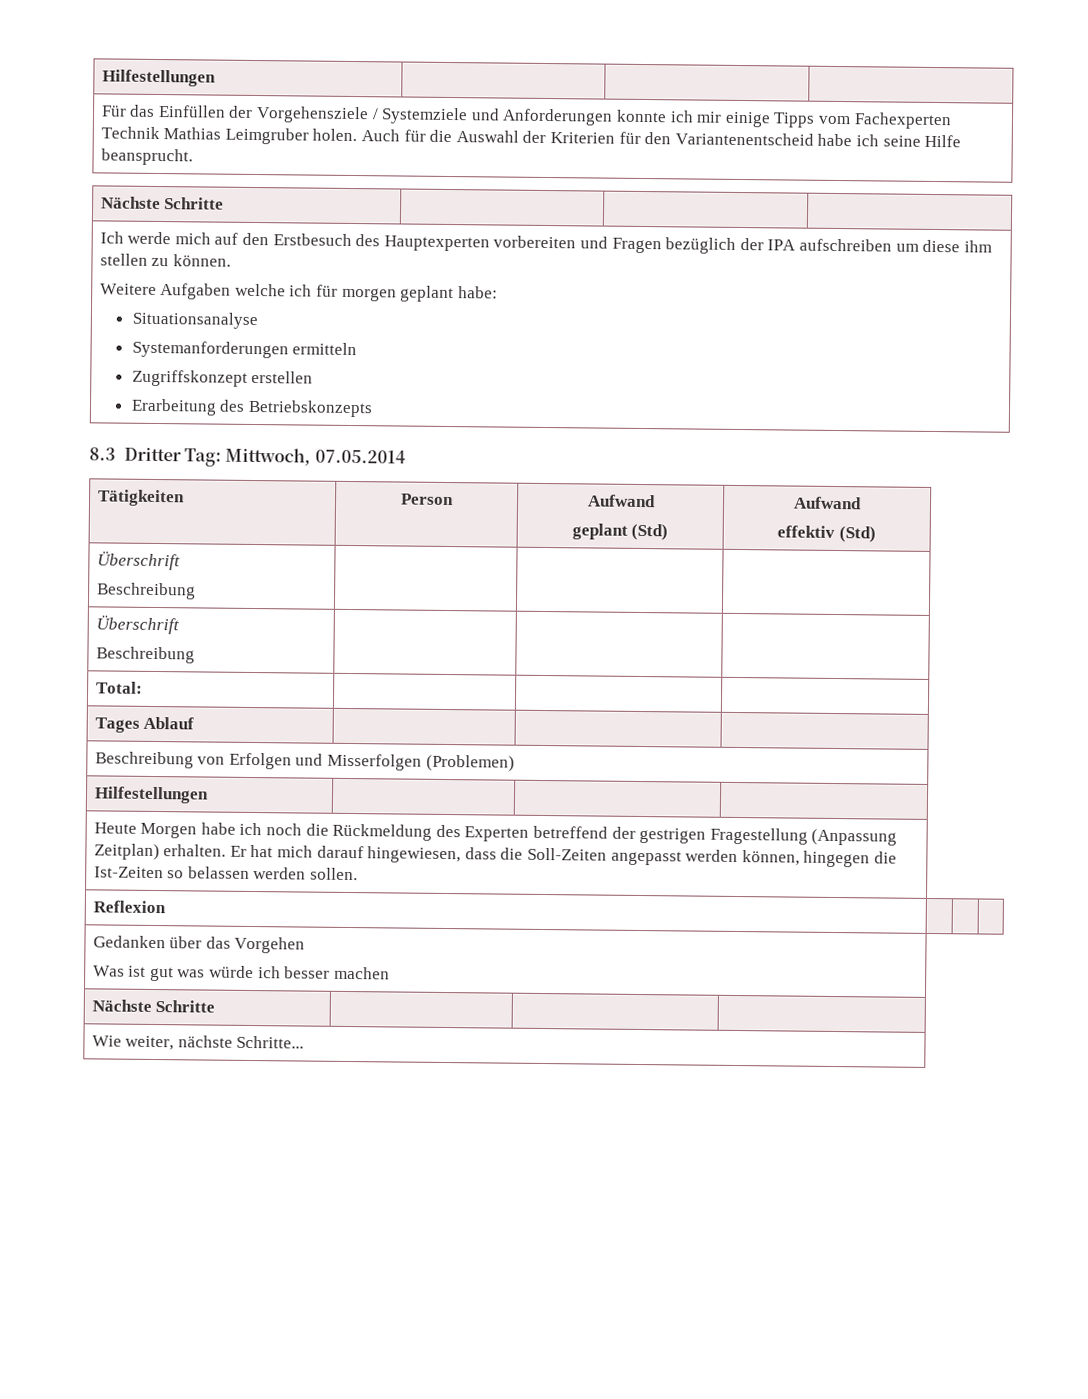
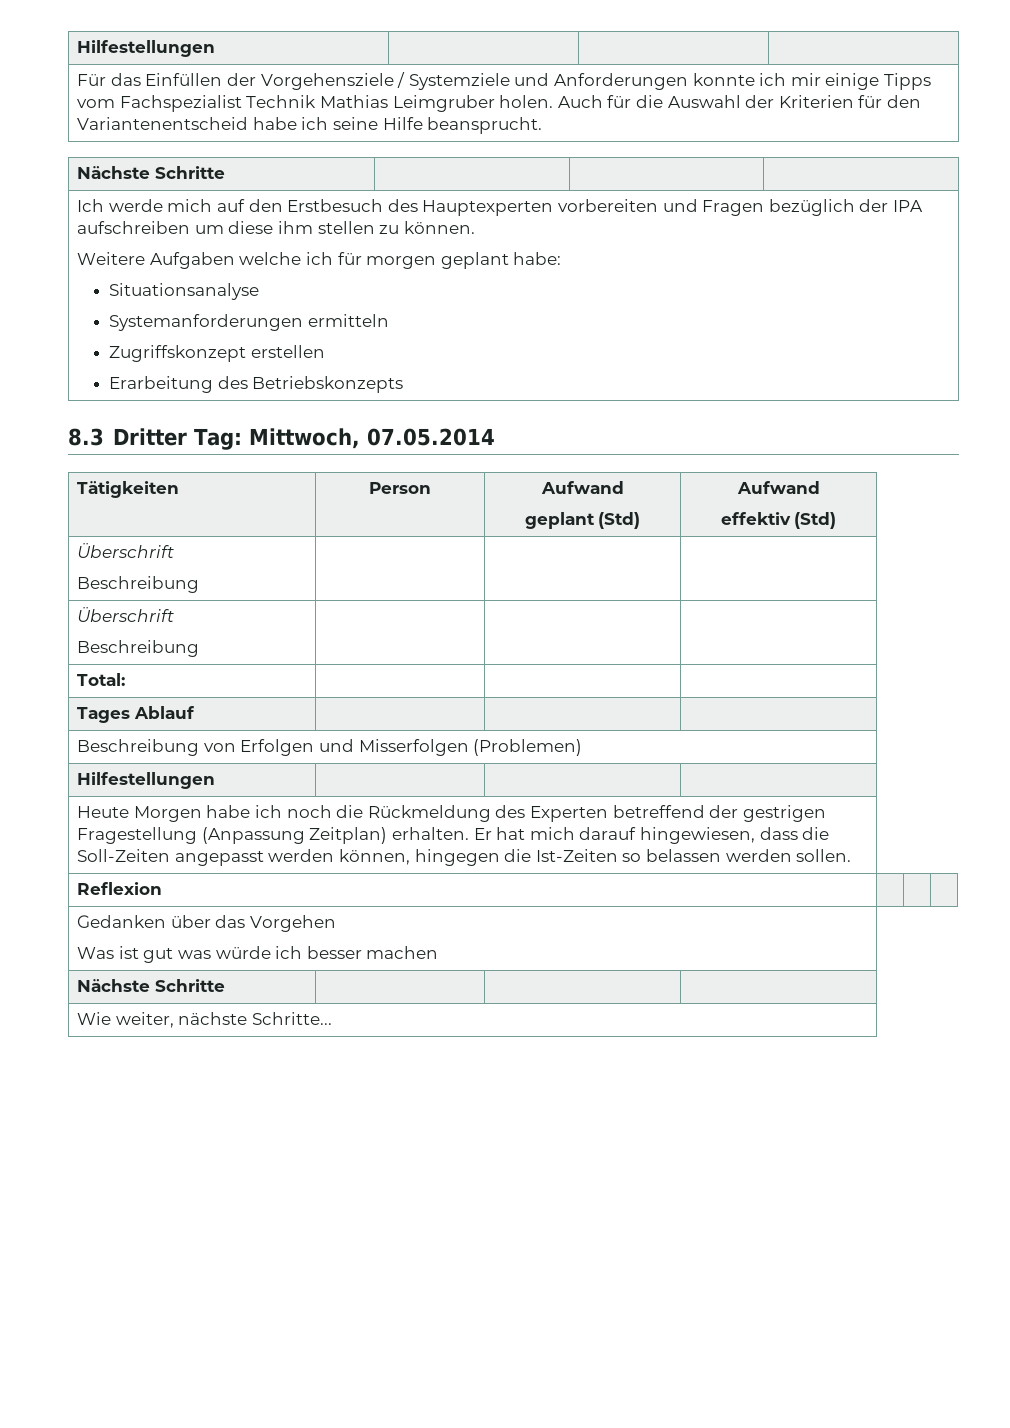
- Für das Einfüllen der Vorgehensziele / Systemziele und Anforderungen konnte ich mir einige Tipps vom Fachexperten Technik Mathias Leimgruber holen. Auch für die Auswahl der Kriterien für den Variantenentscheid habe ich seine Hilfe beansprucht.
+ Für das Einfüllen der Vorgehensziele / Systemziele und Anforderungen konnte ich mir einige Tipps vom Fachspezialist Technik Mathias Leimgruber holen. Auch für die Auswahl der Kriterien für den Variantenentscheid habe ich seine Hilfe beansprucht.

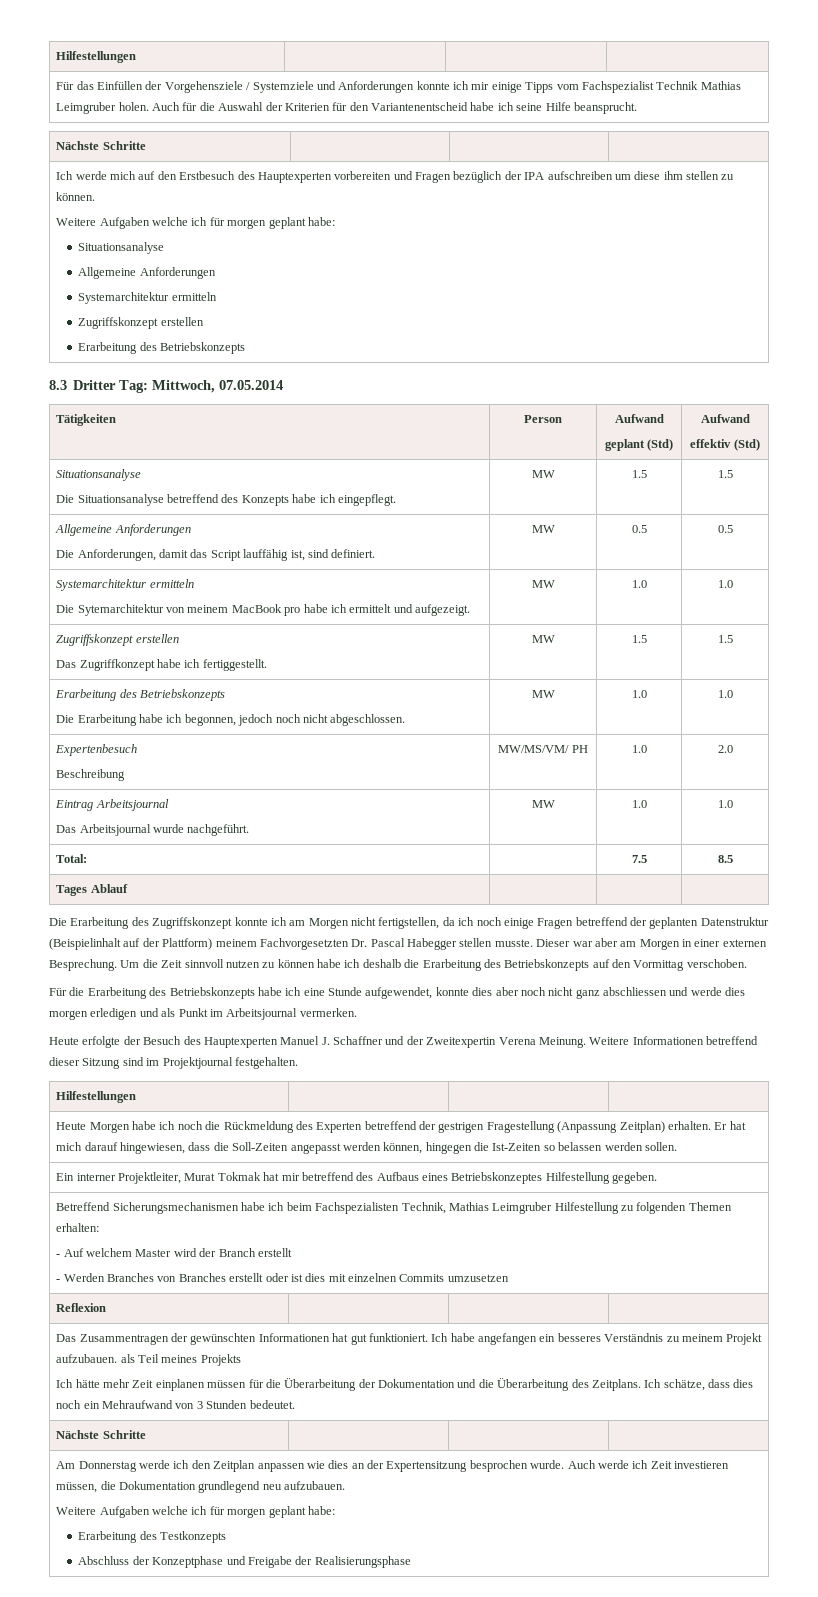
  Ich werde mich auf den Erstbesuch des Hauptexperten vorbereiten und Fragen bezüglich der IPA aufschreiben um diese ihm stellen zu können.
  Weitere Aufgaben welche ich für morgen geplant habe:
  Situationsanalyse
- Systemanforderungen ermitteln
+ Allgemeine Anforderungen
+ Systemarchitektur ermitteln
  Tätigkeiten | Person | Aufwand
  geplant (Std) | Aufwand
  effektiv (Std)
- Überschrift
- Beschreibung | | |
- Überschrift
- Beschreibung | | |
+ Situationsanalyse
+ Die Situationsanalyse betreffend des Konzepts habe ich eingepflegt. | MW | 1.5 | 1.5
+ Allgemeine Anforderungen
+ Die Anforderungen, damit das Script lauffähig ist, sind definiert. | MW | 0.5 | 0.5
+ Systemarchitektur ermitteln
+ Die Sytemarchitektur von meinem MacBook pro habe ich ermittelt und aufgezeigt. | MW | 1.0 | 1.0
+ Zugriffskonzept erstellen
+ Das Zugriffkonzept habe ich fertiggestellt. | MW | 1.5 | 1.5
+ Erarbeitung des Betriebskonzepts
+ Die Erarbeitung habe ich begonnen, jedoch noch nicht abgeschlossen. | MW | 1.0 | 1.0
+ Expertenbesuch
+ Beschreibung | MW/MS/VM/ PH | 1.0 | 2.0
+ Eintrag Arbeitsjournal
+ Das Arbeitsjournal wurde nachgeführt. | MW | 1.0 | 1.0
- Total: | | |
+ Total: | | 7.5 | 8.5
- Beschreibung von Erfolgen und Misserfolgen (Problemen)
+ Die Erarbeitung des Zugriffskonzept konnte ich am Morgen nicht fertigstellen, da ich noch einige Fragen betreffend der geplanten Datenstruktur (Beispielinhalt auf der Plattform) meinem Fachvorgesetzten Dr. Pascal Habegger stellen musste. Dieser war aber am Morgen in einer externen Besprechung. Um die Zeit sinnvoll nutzen zu können habe ich deshalb die Erarbeitung des Betriebskonzepts auf den Vormittag verschoben.
+ Für die Erarbeitung des Betriebskonzepts habe ich eine Stunde aufgewendet, konnte dies aber noch nicht ganz abschliessen und werde dies morgen erledigen und als Punkt im Arbeitsjournal vermerken.
+ Heute erfolgte der Besuch des Hauptexperten Manuel J. Schaffner und der Zweitexpertin Verena Meinung. Weitere Informationen betreffend dieser Sitzung sind im Projektjournal festgehalten.
+ Ein interner Projektleiter, Murat Tokmak hat mir betreffend des Aufbaus eines Betriebskonzeptes Hilfestellung gegeben.
+ Betreffend Sicherungsmechanismen habe ich beim Fachspezialisten Technik, Mathias Leimgruber Hilfestellung zu folgenden Themen erhalten:
+ - Auf welchem Master wird der Branch erstellt
+ - Werden Branches von Branches erstellt oder ist dies mit einzelnen Commits umzusetzen
  Reflexion | | |
- Gedanken über das Vorgehen
- Was ist gut was würde ich besser machen
+ Das Zusammentragen der gewünschten Informationen hat gut funktioniert. Ich habe angefangen ein besseres Verständnis zu meinem Projekt aufzubauen. als Teil meines Projekts
+ Ich hätte mehr Zeit einplanen müssen für die Überarbeitung der Dokumentation und die Überarbeitung des Zeitplans. Ich schätze, dass dies noch ein Mehraufwand von 3 Stunden bedeutet.
  Nächste Schritte | | |
- Wie weiter, nächste Schritte...
+ Am Donnerstag werde ich den Zeitplan anpassen wie dies an der Expertensitzung besprochen wurde. Auch werde ich Zeit investieren müssen, die Dokumentation grundlegend neu aufzubauen.
+ Weitere Aufgaben welche ich für morgen geplant habe:
+ Erarbeitung des Testkonzepts
+ Abschluss der Konzeptphase und Freigabe der Realisierungsphase

